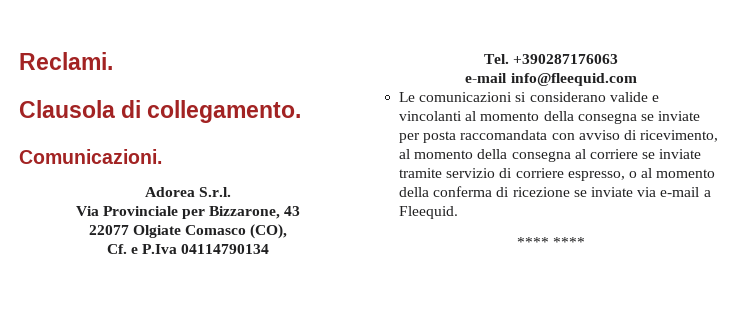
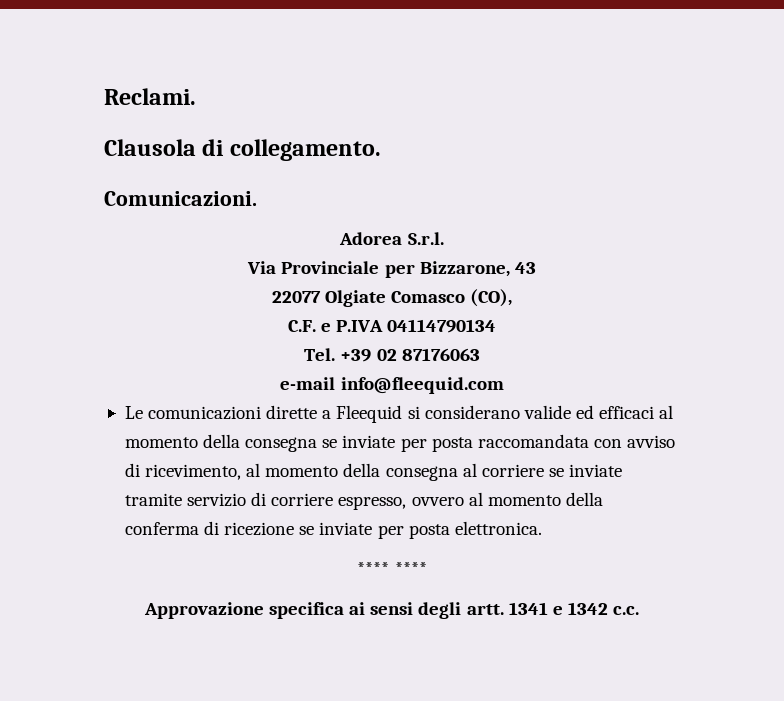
- Cf. e P.Iva 04114790134
+ C.F. e P.IVA 04114790134
- Tel. +390287176063
+ Tel. +39 02 87176063
- Le comunicazioni si considerano valide e vincolanti al momento della consegna se inviate per posta raccomandata con avviso di ricevimento, al momento della consegna al corriere se inviate tramite servizio di corriere espresso, o al momento della conferma di ricezione se inviate via e-mail a Fleequid.
+ Le comunicazioni dirette a Fleequid si considerano valide ed efficaci al momento della consegna se inviate per posta raccomandata con avviso di ricevimento, al momento della consegna al corriere se inviate tramite servizio di corriere espresso, ovvero al momento della conferma di ricezione se inviate per posta elettronica.
  **** ****
+ Approvazione specifica ai sensi degli artt. 1341 e 1342 c.c.

